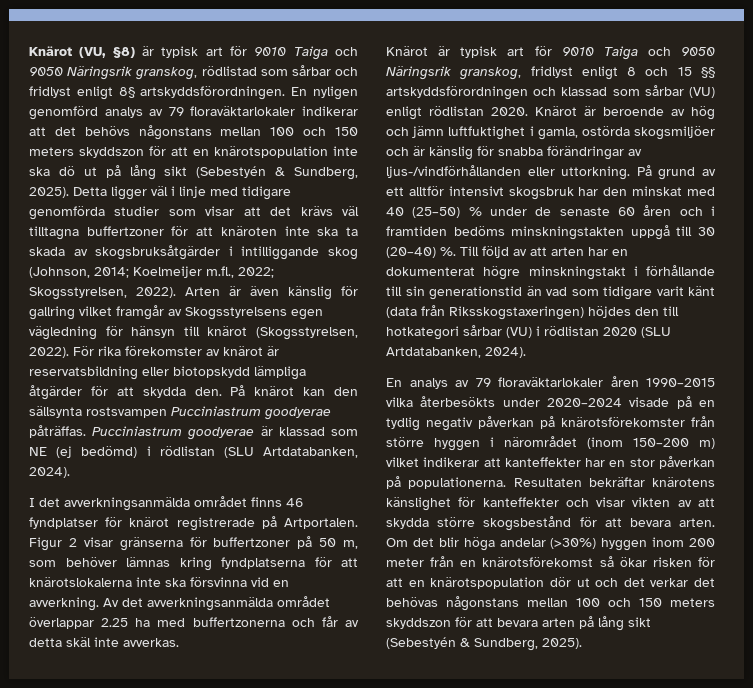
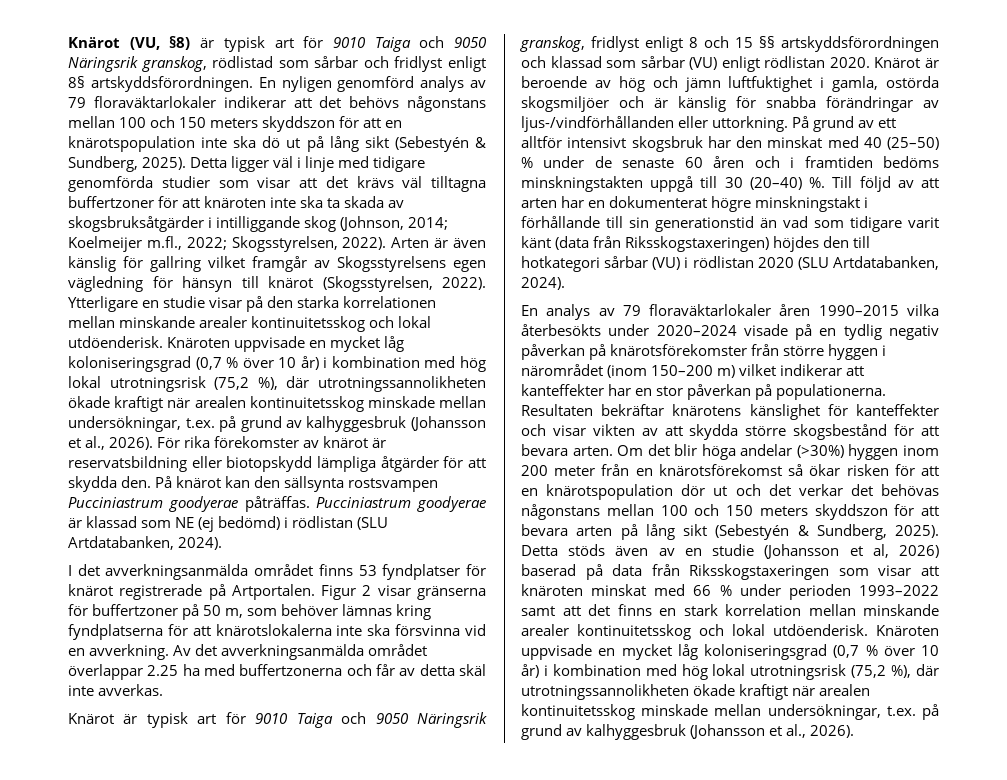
+ Ytterligare en studie visar på den starka korrelationen mellan minskande arealer kontinuitetsskog och lokal utdöenderisk. Knäroten uppvisade en mycket låg koloniseringsgrad (0,7 % över 10 år) i kombination med hög lokal utrotningsrisk (75,2 %), där utrotningssannolikheten ökade kraftigt när arealen kontinuitetsskog minskade mellan undersökningar, t.ex. på grund av kalhyggesbruk (Johansson et al., 2026).
- I det avverkningsanmälda området finns 46 fyndplatser för knärot registrerade på Artportalen.
+ I det avverkningsanmälda området finns 53 fyndplatser för knärot registrerade på Artportalen.
+ Detta stöds även av en studie (Johansson et al, 2026) baserad på data från Riksskogstaxeringen som visar att knäroten minskat med 66 % under perioden 1993–2022 samt att det finns en stark korrelation mellan minskande arealer kontinuitetsskog och lokal utdöenderisk. Knäroten uppvisade en mycket låg koloniseringsgrad (0,7 % över 10 år) i kombination med hög lokal utrotningsrisk (75,2 %), där utrotningssannolikheten ökade kraftigt när arealen kontinuitetsskog minskade mellan undersökningar, t.ex. på grund av kalhyggesbruk (Johansson et al., 2026).

